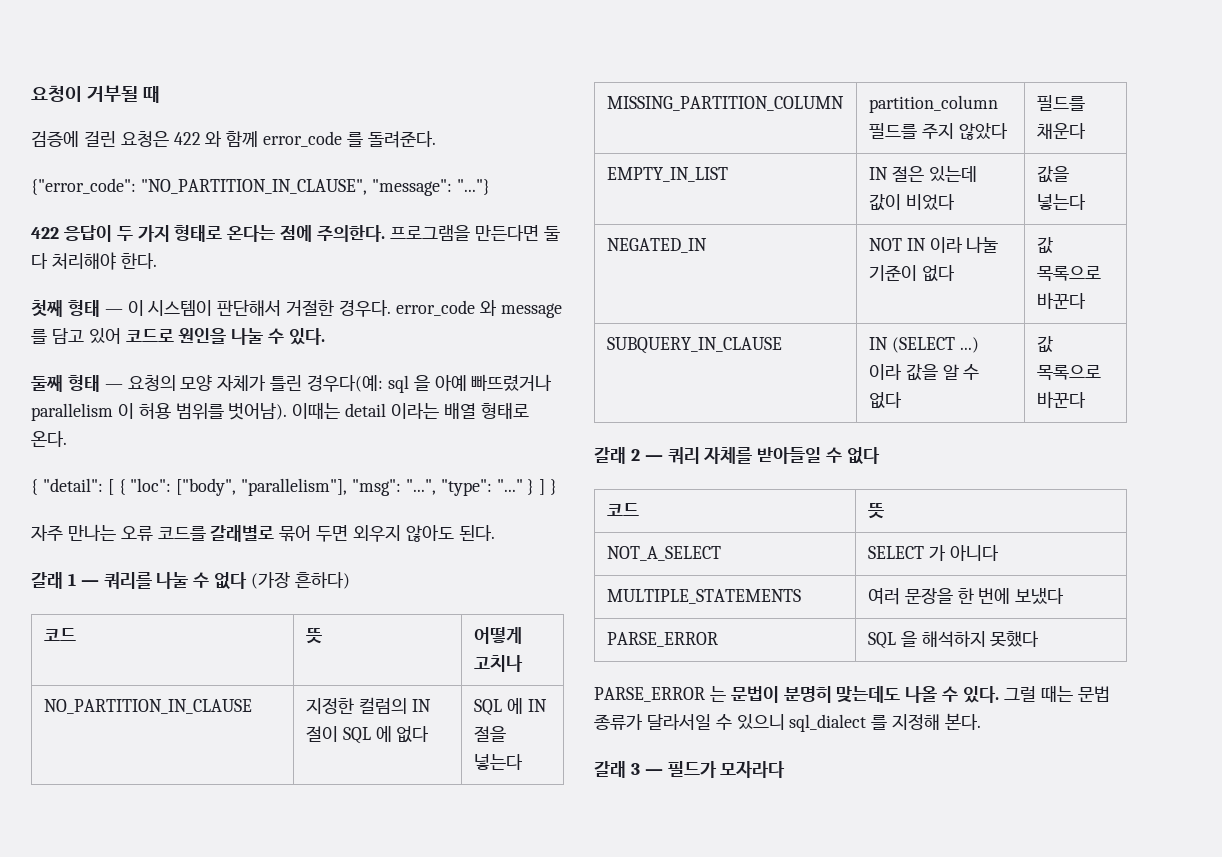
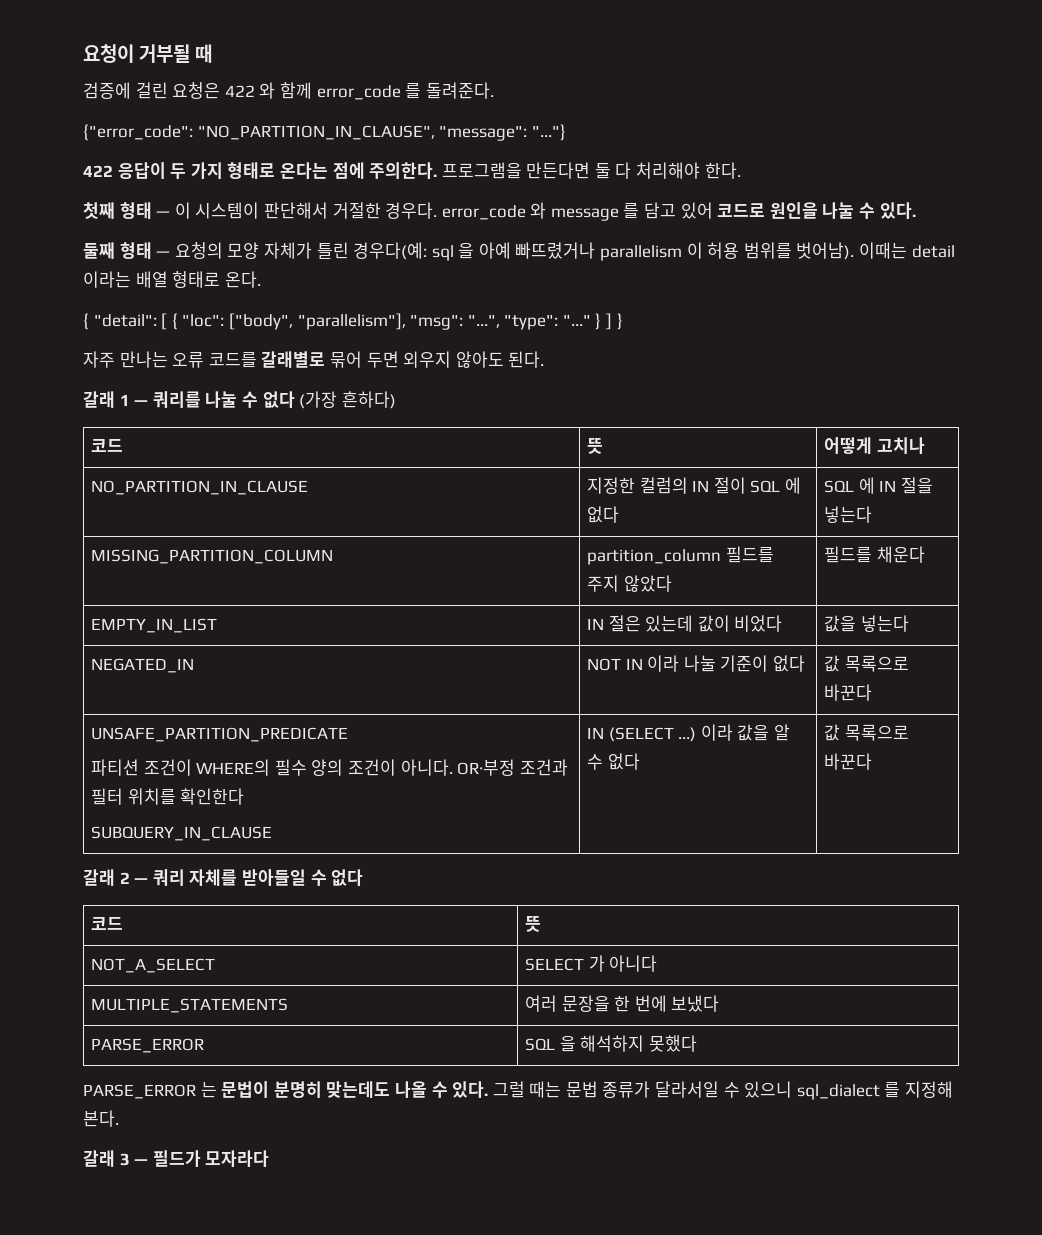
+ UNSAFE_PARTITION_PREDICATE
+ 파티션 조건이 WHERE의 필수 양의 조건이 아니다. OR·부정 조건과 필터 위치를 확인한다

